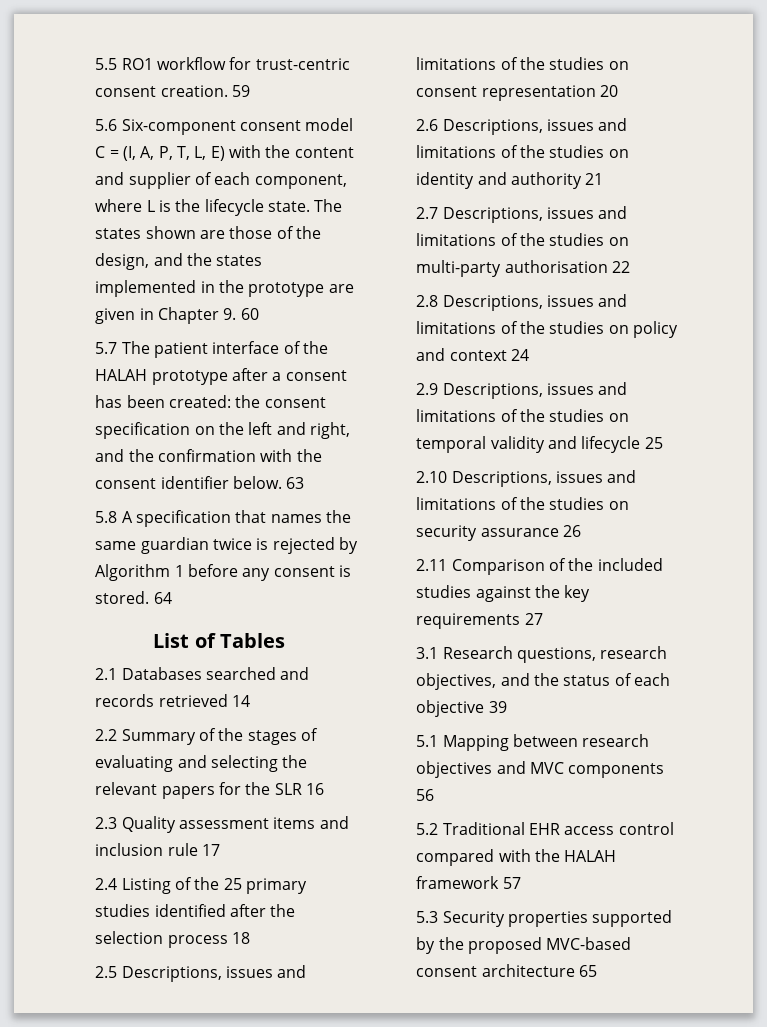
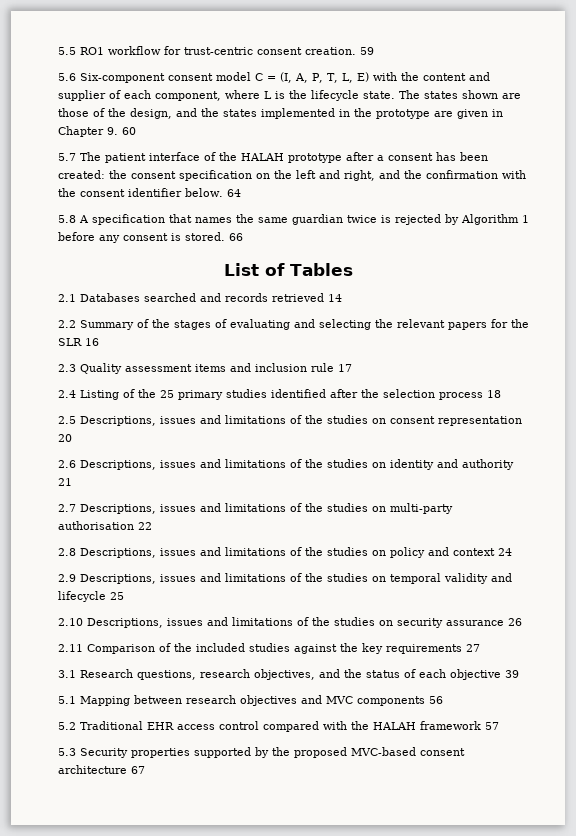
- 63
+ 64
- 64
+ 66
- 5.3 Security properties supported by the proposed MVC-based consent architecture 65
+ 5.3 Security properties supported by the proposed MVC-based consent architecture 67

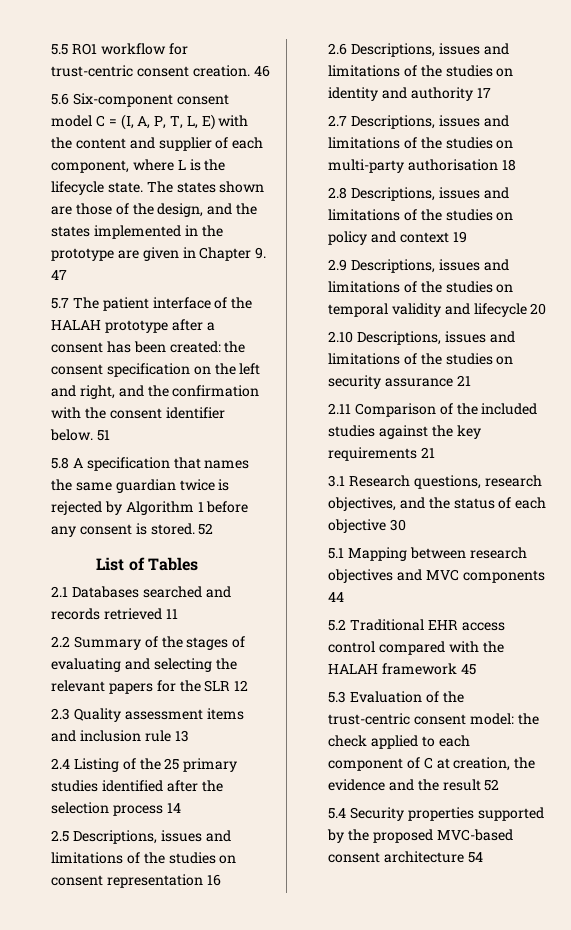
- 59
+ 46
- The states shown are those of the design, and the states implemented in the prototype are given in Chapter 9. 60
+ The states shown are those of the design, and the states implemented in the prototype are given in Chapter 9. 47
- 64
+ 51
- 5.8 A specification that names the same guardian twice is rejected by Algorithm 1 before any consent is stored. 66
+ 5.8 A specification that names the same guardian twice is rejected by Algorithm 1 before any consent is stored. 52
- 2.1 Databases searched and records retrieved 14
+ 2.1 Databases searched and records retrieved 11
- 2.2 Summary of the stages of evaluating and selecting the relevant papers for the SLR 16
+ 2.2 Summary of the stages of evaluating and selecting the relevant papers for the SLR 12
- 2.3 Quality assessment items and inclusion rule 17
+ 2.3 Quality assessment items and inclusion rule 13
- 2.4 Listing of the 25 primary studies identified after the selection process 18
+ 2.4 Listing of the 25 primary studies identified after the selection process 14
- 2.5 Descriptions, issues and limitations of the studies on consent representation 20
+ 2.5 Descriptions, issues and limitations of the studies on consent representation 16
- 2.6 Descriptions, issues and limitations of the studies on identity and authority 21
+ 2.6 Descriptions, issues and limitations of the studies on identity and authority 17
- 2.7 Descriptions, issues and limitations of the studies on multi-party authorisation 22
+ 2.7 Descriptions, issues and limitations of the studies on multi-party authorisation 18
- 2.8 Descriptions, issues and limitations of the studies on policy and context 24
+ 2.8 Descriptions, issues and limitations of the studies on policy and context 19
- 2.9 Descriptions, issues and limitations of the studies on temporal validity and lifecycle 25
+ 2.9 Descriptions, issues and limitations of the studies on temporal validity and lifecycle 20
- 2.10 Descriptions, issues and limitations of the studies on security assurance 26
+ 2.10 Descriptions, issues and limitations of the studies on security assurance 21
- 2.11 Comparison of the included studies against the key requirements 27
+ 2.11 Comparison of the included studies against the key requirements 21
- 3.1 Research questions, research objectives, and the status of each objective 39
+ 3.1 Research questions, research objectives, and the status of each objective 30
- 5.1 Mapping between research objectives and MVC components 56
+ 5.1 Mapping between research objectives and MVC components 44
- 5.2 Traditional EHR access control compared with the HALAH framework 57
+ 5.2 Traditional EHR access control compared with the HALAH framework 45
- 5.3 Security properties supported by the proposed MVC-based consent architecture 67
+ 5.3 Evaluation of the trust-centric consent model: the check applied to each component of C at creation, the evidence and the result 52
+ 5.4 Security properties supported by the proposed MVC-based consent architecture 54

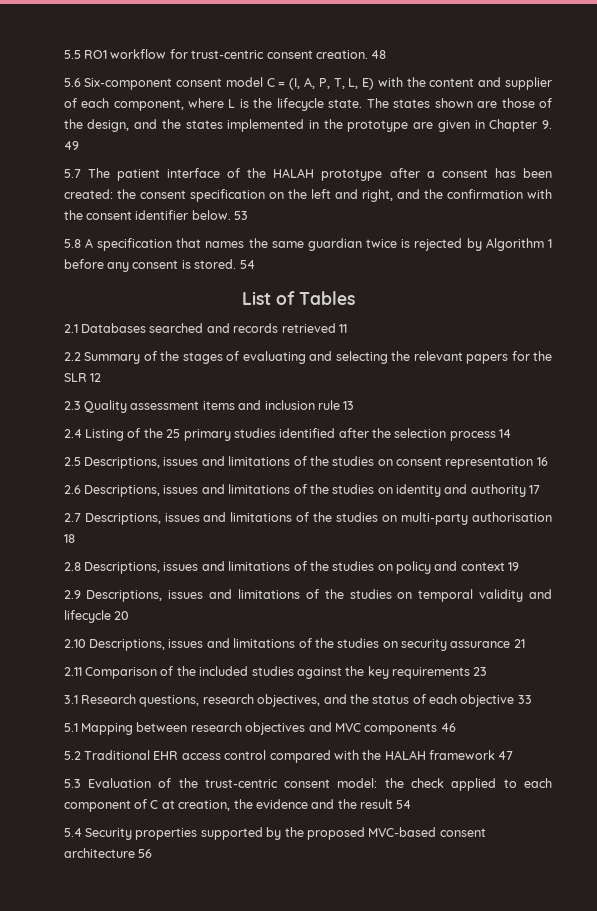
- 46
+ 48
- The states shown are those of the design, and the states implemented in the prototype are given in Chapter 9. 47
+ The states shown are those of the design, and the states implemented in the prototype are given in Chapter 9. 49
- 51
+ 53
- 5.8 A specification that names the same guardian twice is rejected by Algorithm 1 before any consent is stored. 52
+ 5.8 A specification that names the same guardian twice is rejected by Algorithm 1 before any consent is stored. 54
- 2.11 Comparison of the included studies against the key requirements 21
+ 2.11 Comparison of the included studies against the key requirements 23
- 3.1 Research questions, research objectives, and the status of each objective 30
+ 3.1 Research questions, research objectives, and the status of each objective 33
- 5.1 Mapping between research objectives and MVC components 44
+ 5.1 Mapping between research objectives and MVC components 46
- 5.2 Traditional EHR access control compared with the HALAH framework 45
+ 5.2 Traditional EHR access control compared with the HALAH framework 47
- 5.3 Evaluation of the trust-centric consent model: the check applied to each component of C at creation, the evidence and the result 52
+ 5.3 Evaluation of the trust-centric consent model: the check applied to each component of C at creation, the evidence and the result 54
- 5.4 Security properties supported by the proposed MVC-based consent architecture 54
+ 5.4 Security properties supported by the proposed MVC-based consent architecture 56

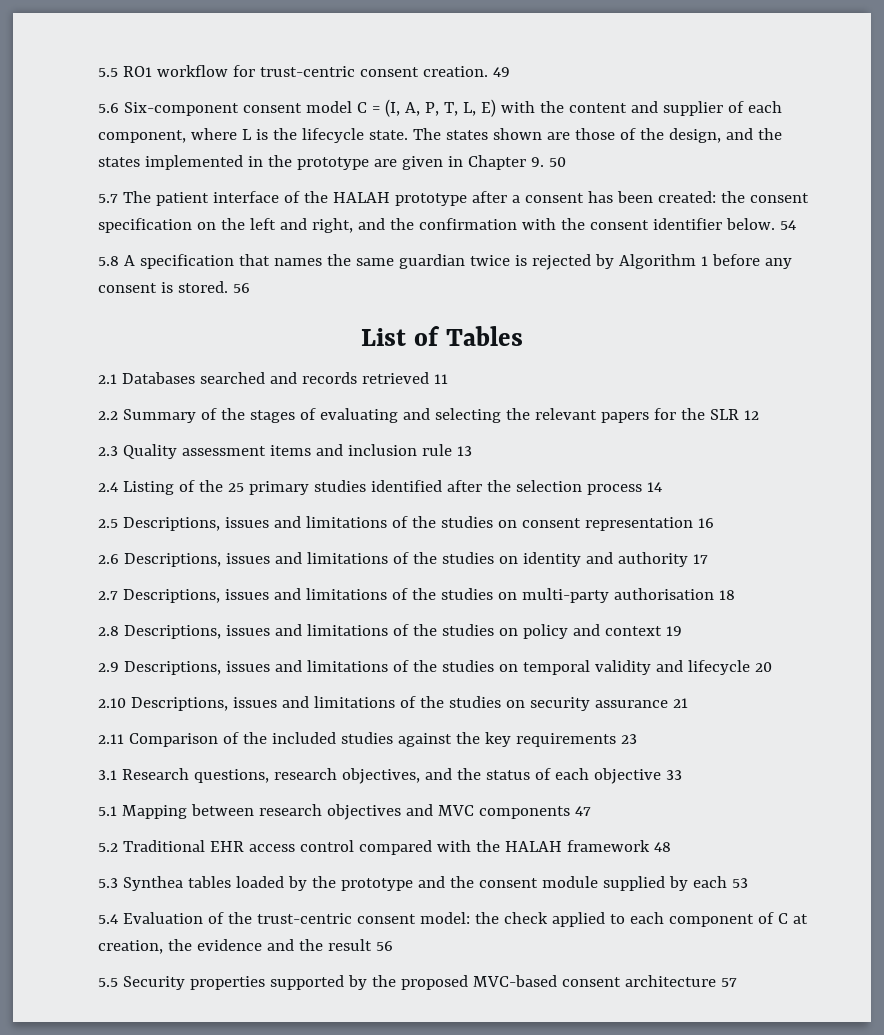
- 48
+ 49
- The states shown are those of the design, and the states implemented in the prototype are given in Chapter 9. 49
+ The states shown are those of the design, and the states implemented in the prototype are given in Chapter 9. 50
- 53
+ 54
- 5.8 A specification that names the same guardian twice is rejected by Algorithm 1 before any consent is stored. 54
+ 5.8 A specification that names the same guardian twice is rejected by Algorithm 1 before any consent is stored. 56
- 5.1 Mapping between research objectives and MVC components 46
+ 5.1 Mapping between research objectives and MVC components 47
- 5.2 Traditional EHR access control compared with the HALAH framework 47
+ 5.2 Traditional EHR access control compared with the HALAH framework 48
- 5.3 Evaluation of the trust-centric consent model: the check applied to each component of C at creation, the evidence and the result 54
- 5.4 Security properties supported by the proposed MVC-based consent architecture 56
+ 5.3 Synthea tables loaded by the prototype and the consent module supplied by each 53
+ 5.4 Evaluation of the trust-centric consent model: the check applied to each component of C at creation, the evidence and the result 56
+ 5.5 Security properties supported by the proposed MVC-based consent architecture 57

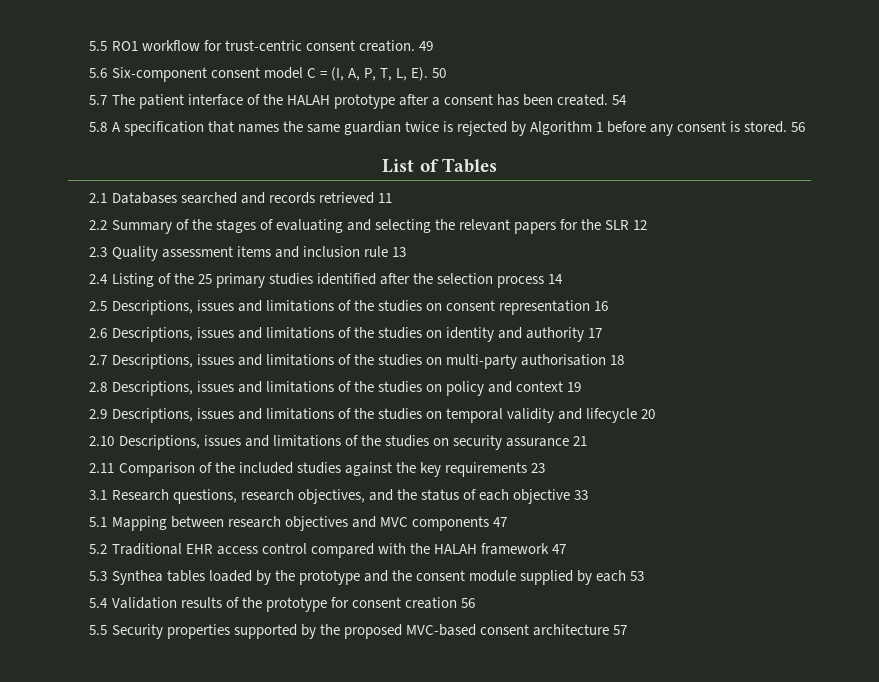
- 5.6 Six-component consent model C = (I, A, P, T, L, E) with the content and supplier of each component, where L is the lifecycle state. The states shown are those of the design, and the states implemented in the prototype are given in Chapter 9. 50
+ 5.6 Six-component consent model C = (I, A, P, T, L, E). 50
- 5.7 The patient interface of the HALAH prototype after a consent has been created: the consent specification on the left and right, and the confirmation with the consent identifier below.
+ 5.7 The patient interface of the HALAH prototype after a consent has been created.
- 5.2 Traditional EHR access control compared with the HALAH framework 48
+ 5.2 Traditional EHR access control compared with the HALAH framework 47
- 5.4 Evaluation of the trust-centric consent model: the check applied to each component of C at creation, the evidence and the result 56
+ 5.4 Validation results of the prototype for consent creation 56

